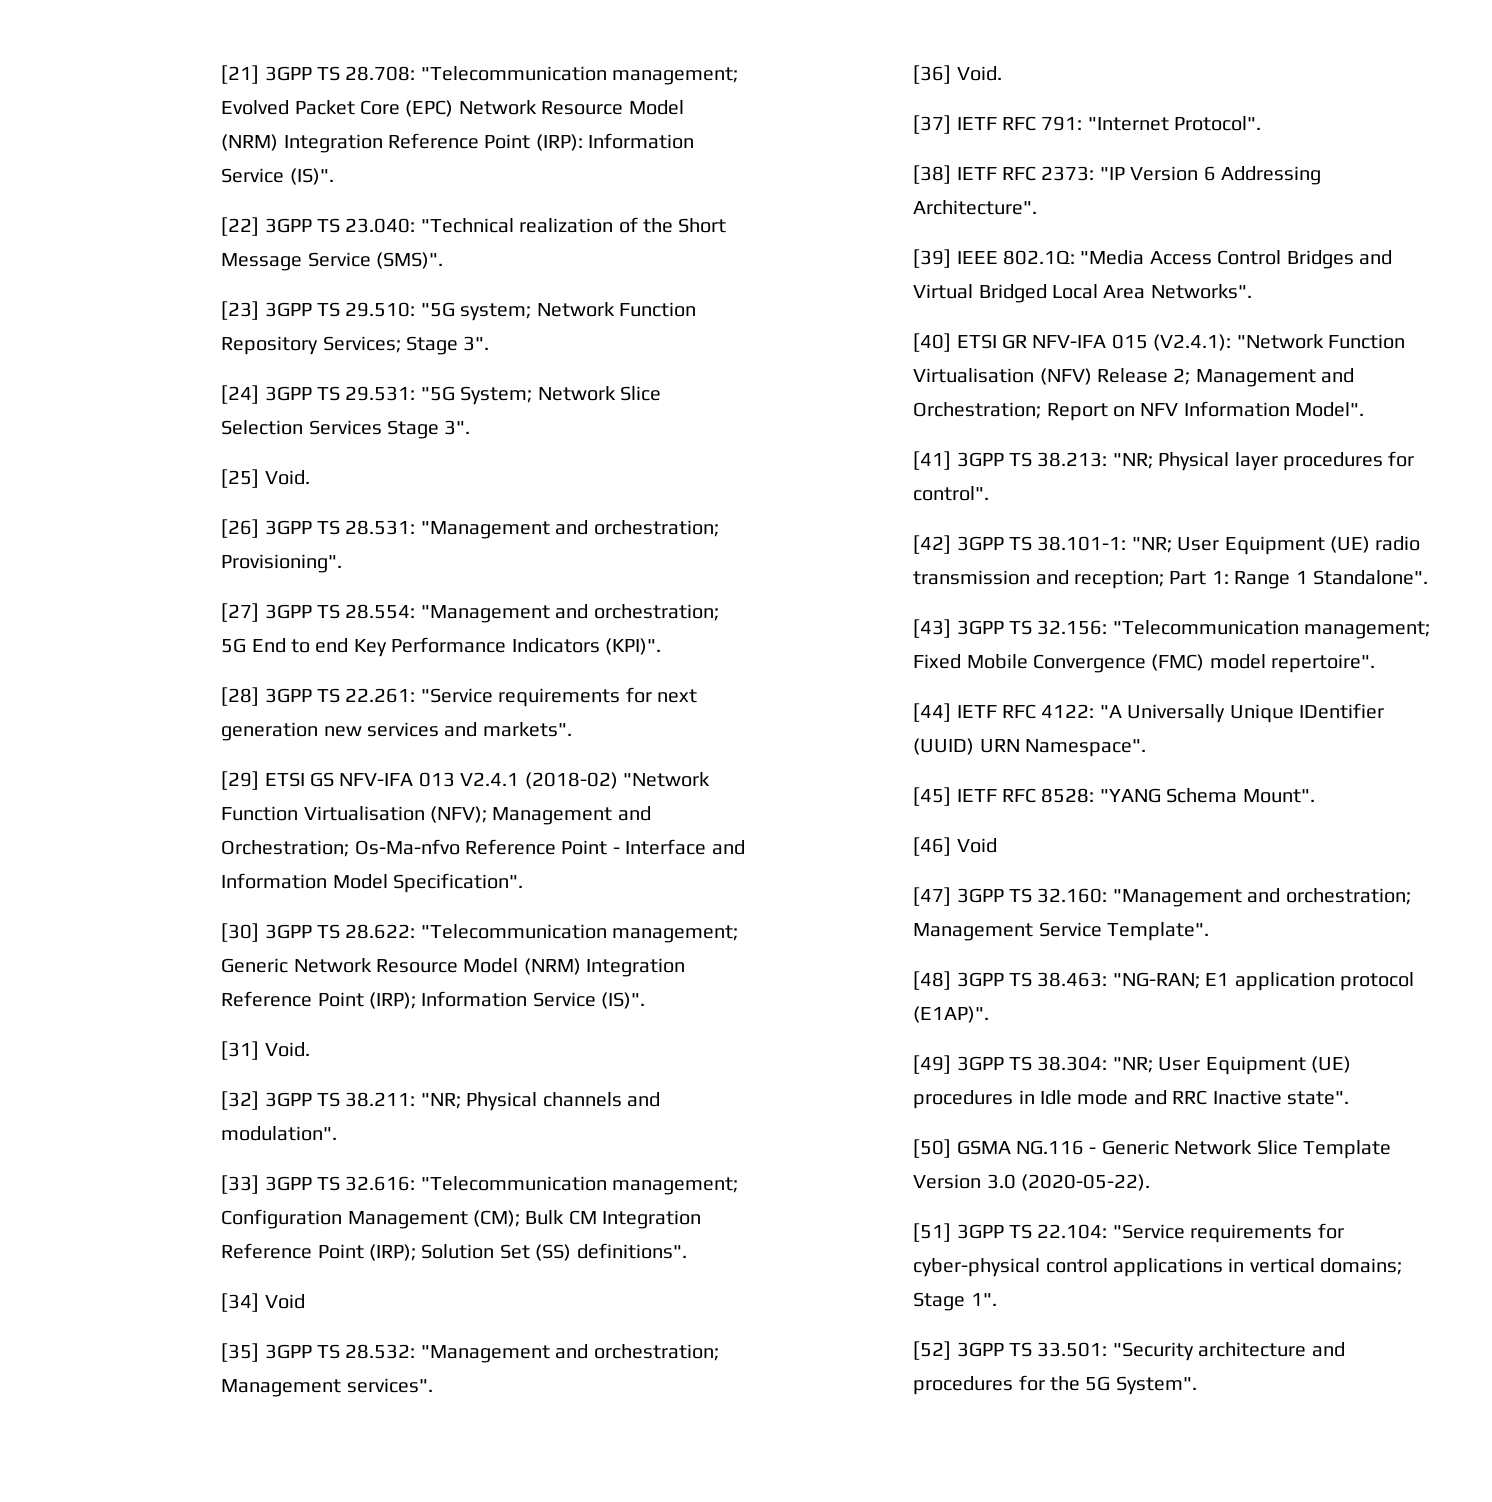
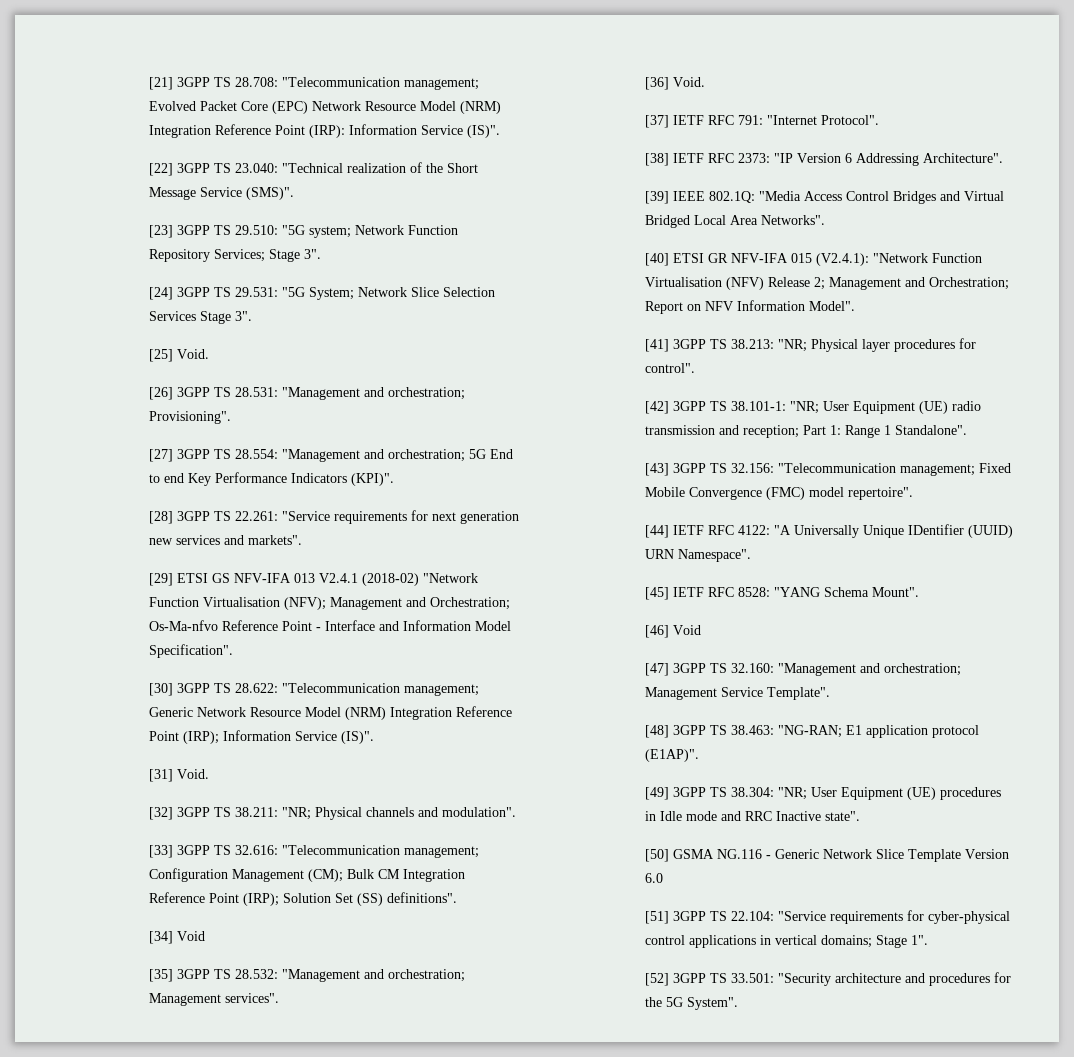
- [50] GSMA NG.116 - Generic Network Slice Template Version 3.0 (2020-05-22).
+ [50] GSMA NG.116 - Generic Network Slice Template Version 6.0

